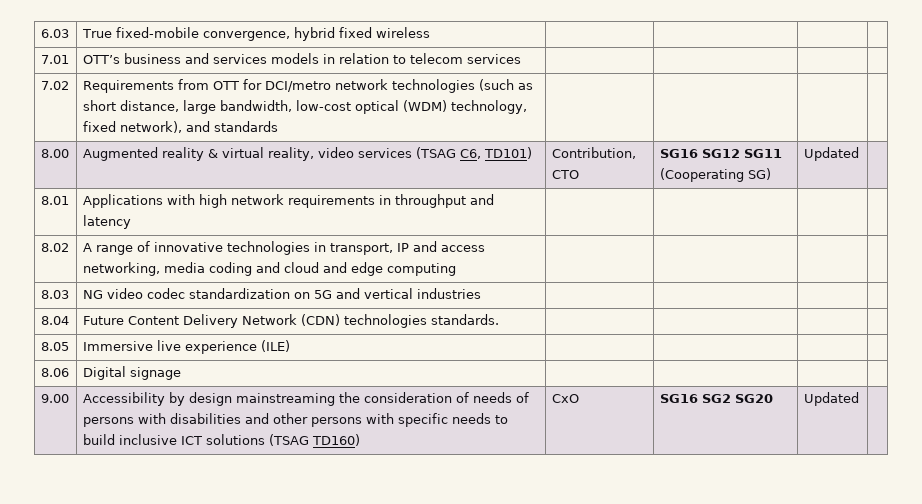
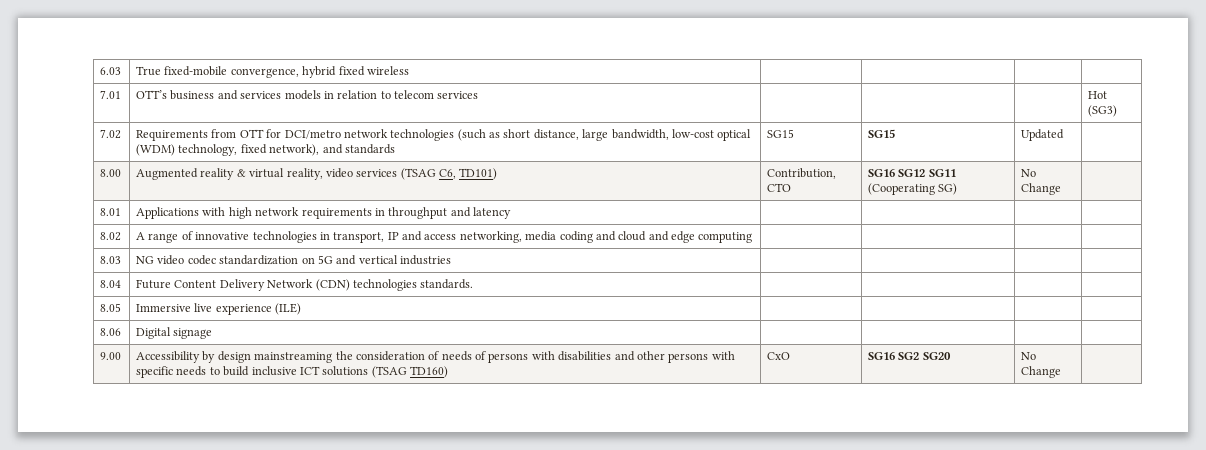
- 7.01 | OTT’s business and services models in relation to telecom services | | | |
+ 7.01 | OTT’s business and services models in relation to telecom services | | | | Hot (SG3)
- 7.02 | Requirements from OTT for DCI/metro network technologies (such as short distance, large bandwidth, low-cost optical (WDM) technology, fixed network), and standards | | | |
+ 7.02 | Requirements from OTT for DCI/metro network technologies (such as short distance, large bandwidth, low-cost optical (WDM) technology, fixed network), and standards | SG15 | SG15 | Updated |
- 8.00 | Augmented reality & virtual reality, video services (TSAG C6, TD101) | Contribution, CTO | SG16 SG12 SG11 (Cooperating SG) | Updated |
+ 8.00 | Augmented reality & virtual reality, video services (TSAG C6, TD101) | Contribution, CTO | SG16 SG12 SG11 (Cooperating SG) | No Change |
- 9.00 | Accessibility by design mainstreaming the consideration of needs of persons with disabilities and other persons with specific needs to build inclusive ICT solutions (TSAG TD160) | CxO | SG16 SG2 SG20 | Updated |
+ 9.00 | Accessibility by design mainstreaming the consideration of needs of persons with disabilities and other persons with specific needs to build inclusive ICT solutions (TSAG TD160) | CxO | SG16 SG2 SG20 | No Change |

